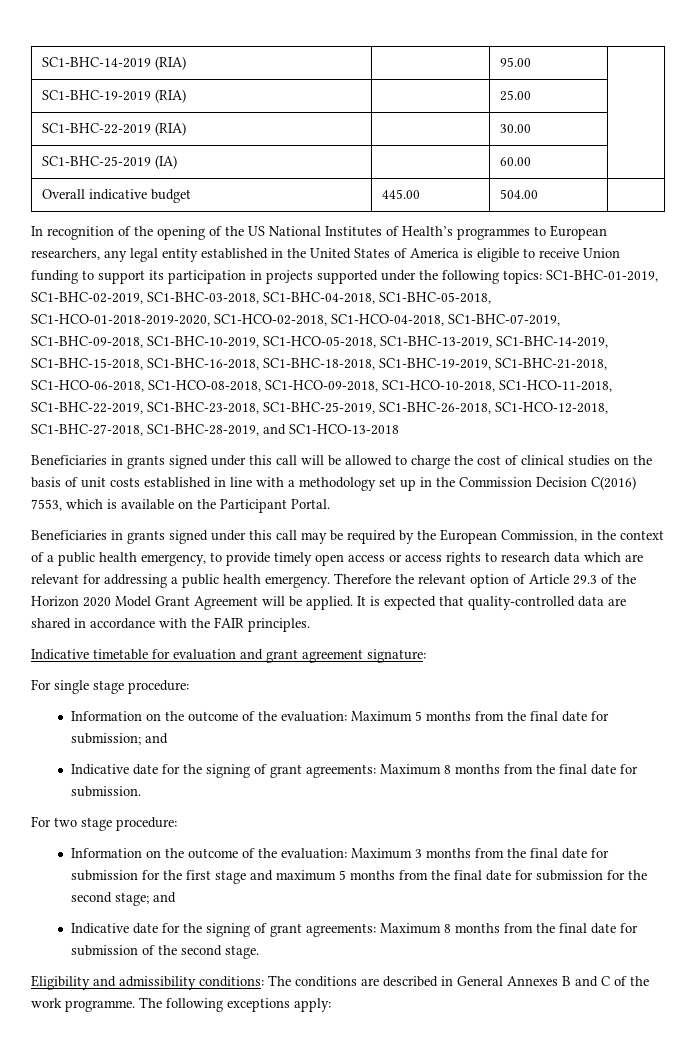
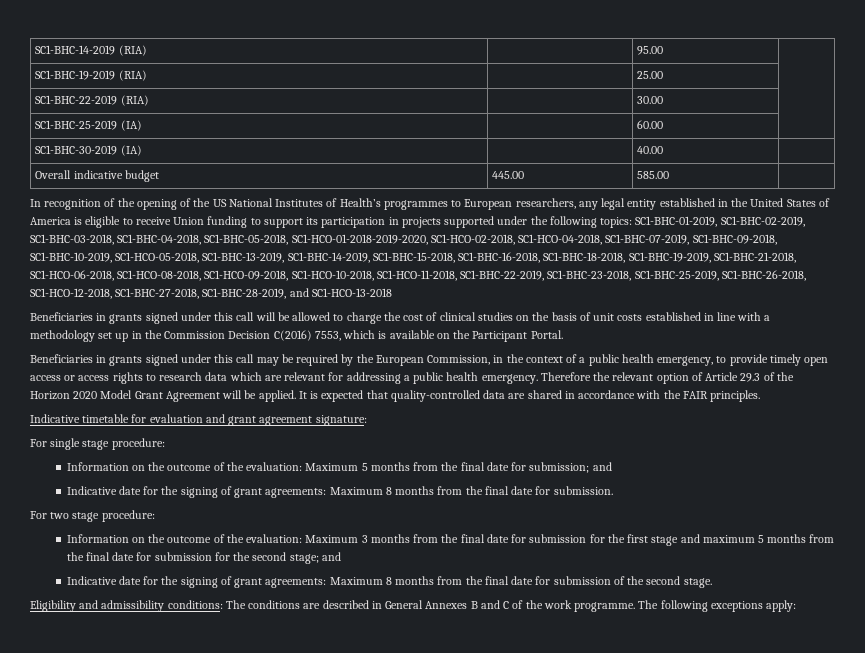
+ SC1-BHC-30-2019 (IA) | | 40.00 |
- Overall indicative budget | 445.00 | 504.00 |
+ Overall indicative budget | 445.00 | 585.00 |

